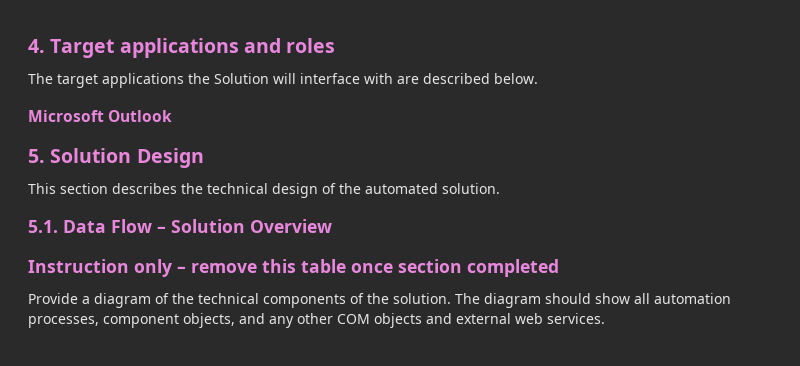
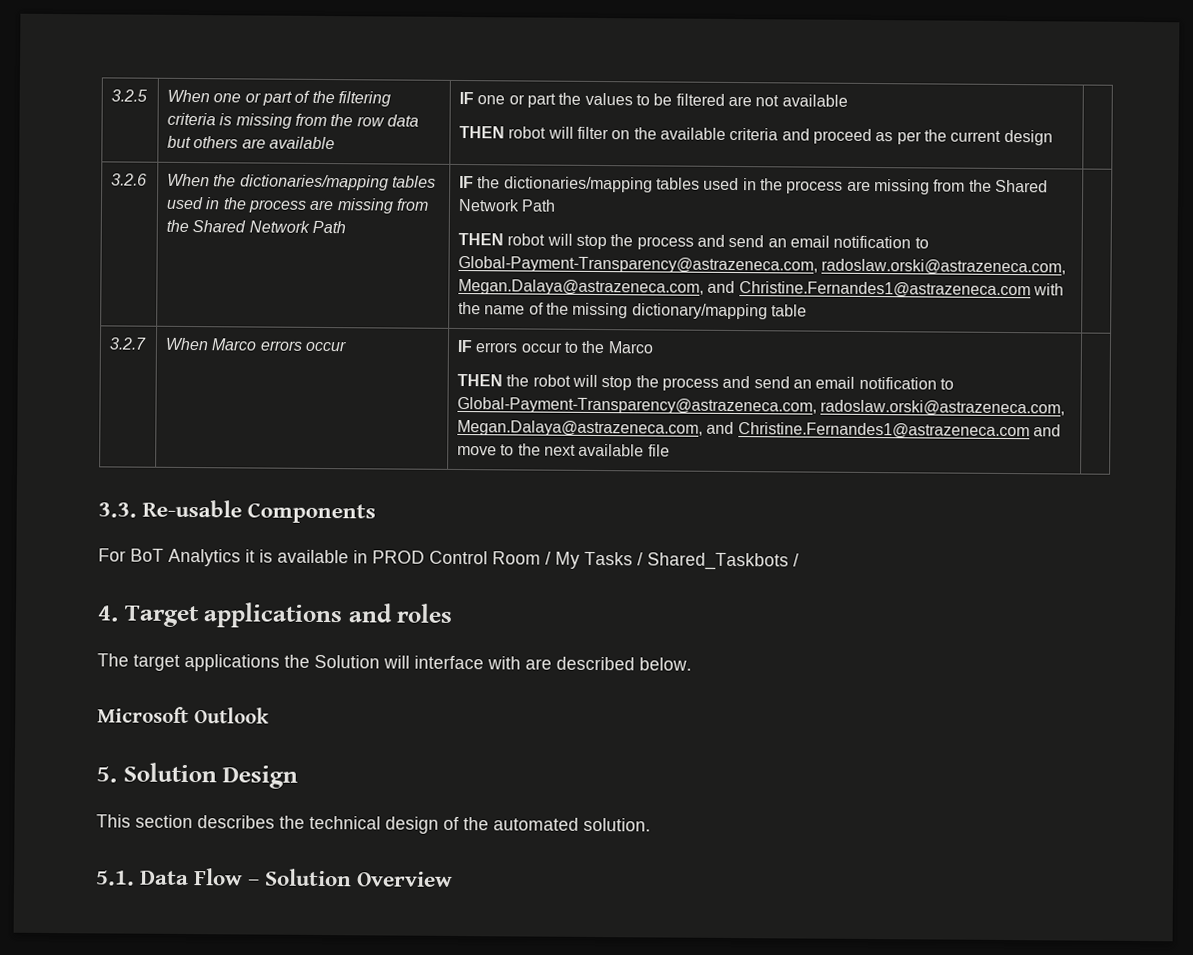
+ 3.2.5 | When one or part of the filtering criteria is missing from the row data but others are available | IF one or part the values to be filtered are not available
+ THEN robot will filter on the available criteria and proceed as per the current design |
+ 3.2.6 | When the dictionaries/mapping tables used in the process are missing from the Shared Network Path | IF the dictionaries/mapping tables used in the process are missing from the Shared Network Path
+ THEN robot will stop the process and send an email notification to Global-Payment-Transparency@astrazeneca.com, radoslaw.orski@astrazeneca.com, Megan.Dalaya@astrazeneca.com, and Christine.Fernandes1@astrazeneca.com with the name of the missing dictionary/mapping table |
+ 3.2.7 | When Marco errors occur | IF errors occur to the Marco
+ THEN the robot will stop the process and send an email notification to Global-Payment-Transparency@astrazeneca.com, radoslaw.orski@astrazeneca.com, Megan.Dalaya@astrazeneca.com, and Christine.Fernandes1@astrazeneca.com and move to the next available file |
+ 3.3. Re-usable Components
+ For BoT Analytics it is available in PROD Control Room / My Tasks / Shared_Taskbots /
- Instruction only – remove this table once section completed
- Provide a diagram of the technical components of the solution. The diagram should show all automation processes, component objects, and any other COM objects and external web services.

